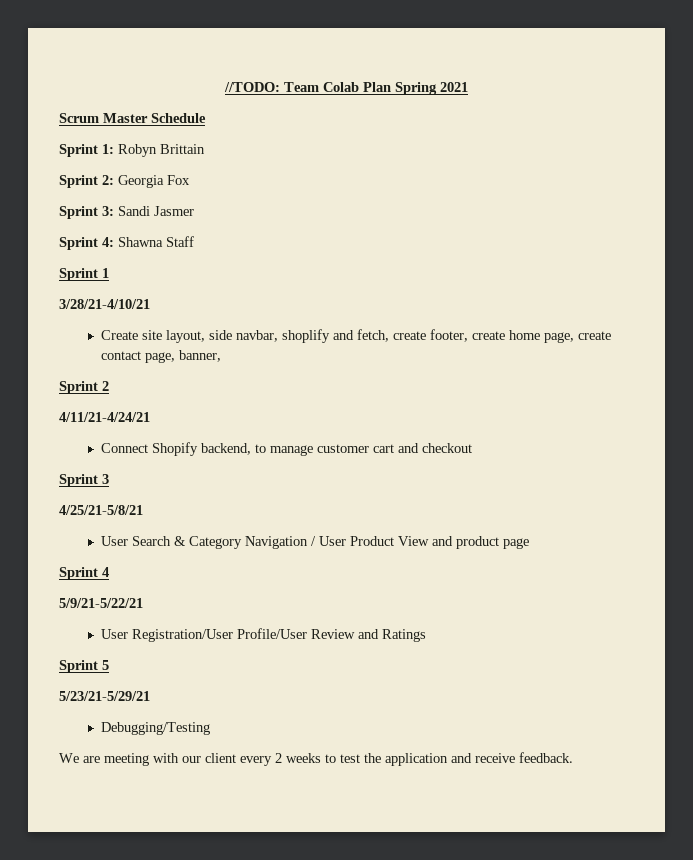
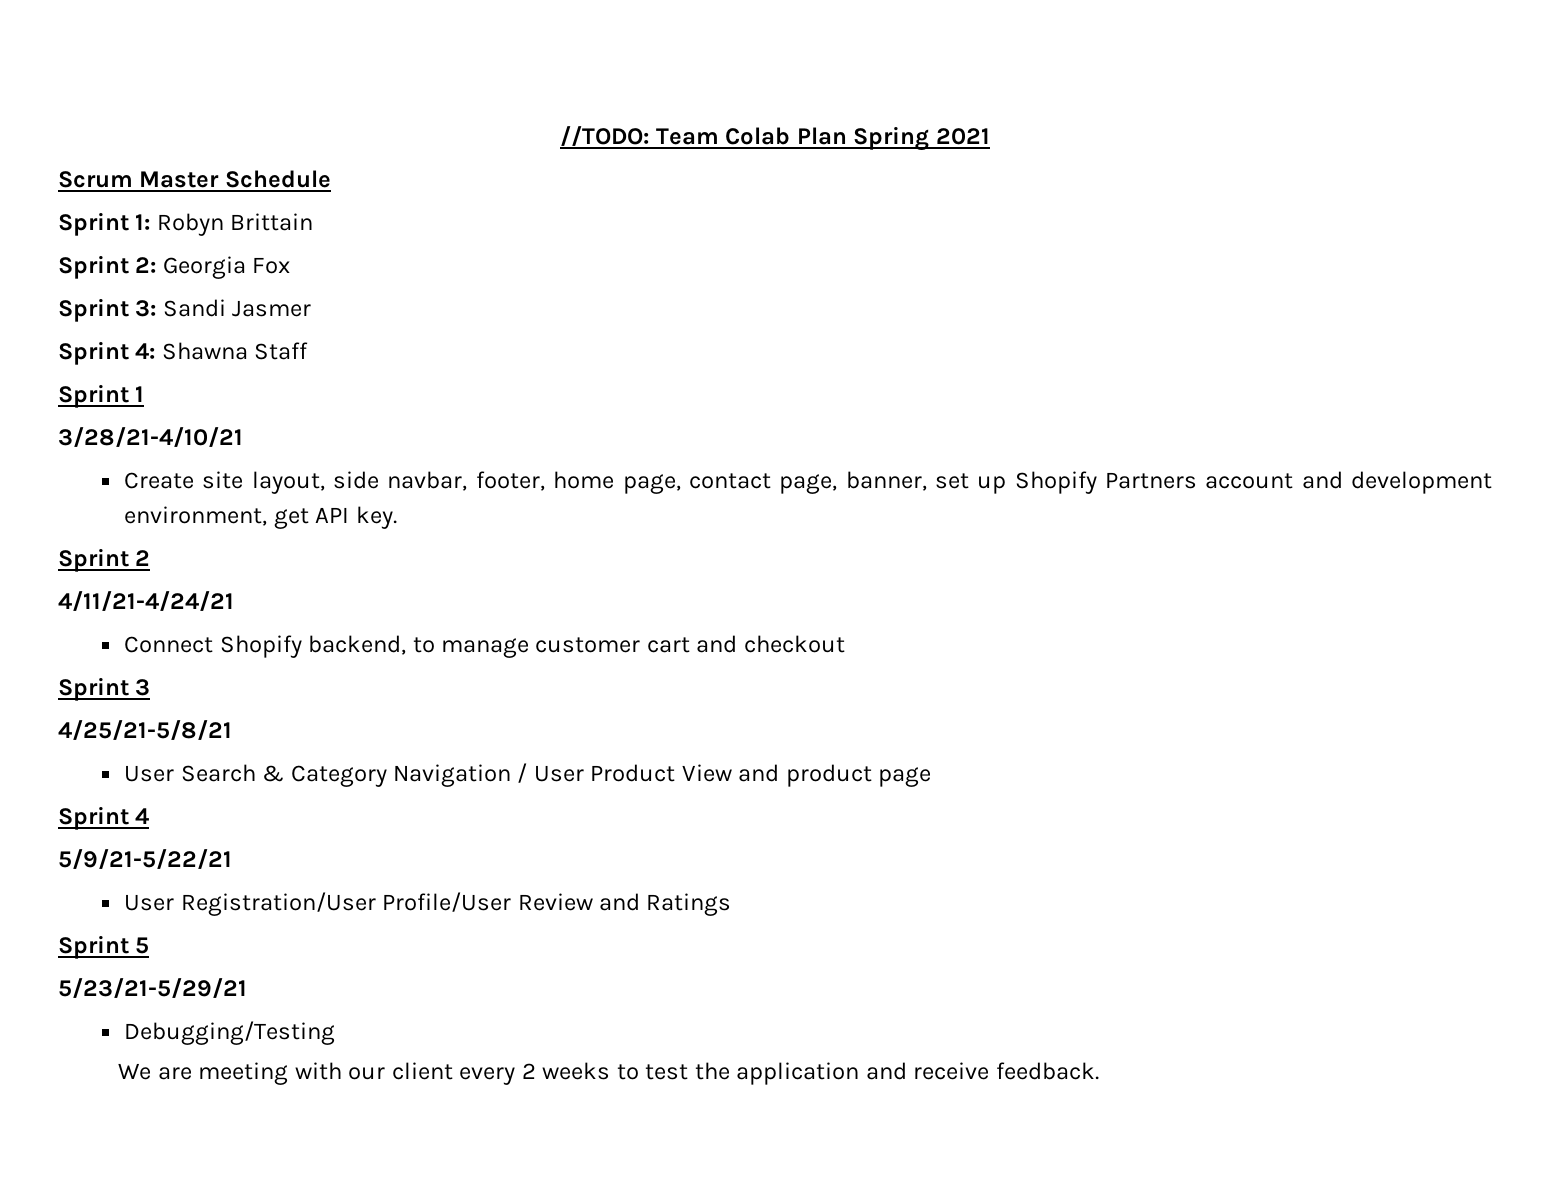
- Create site layout, side navbar, shoplify and fetch, create footer, create home page, create contact page, banner,
+ Create site layout, side navbar, footer, home page, contact page, banner, set up Shopify Partners account and development environment, get API key.

